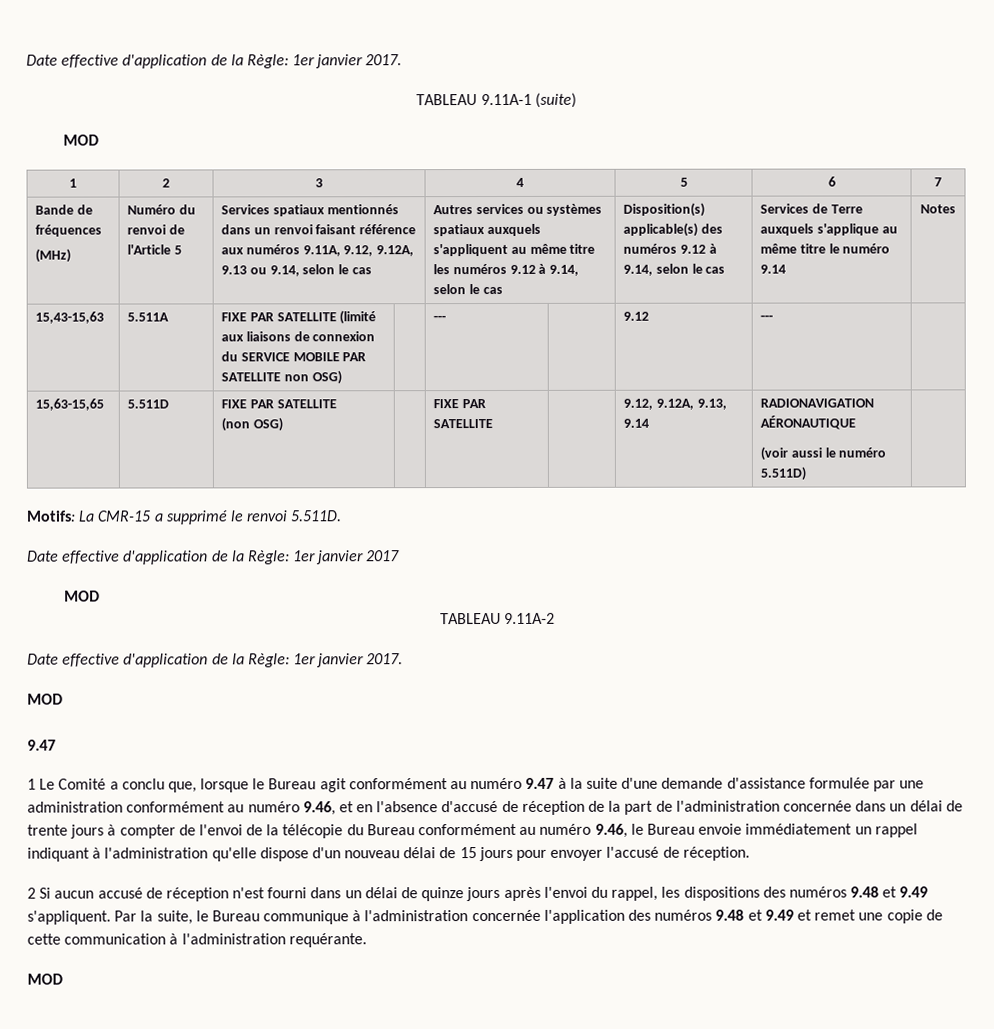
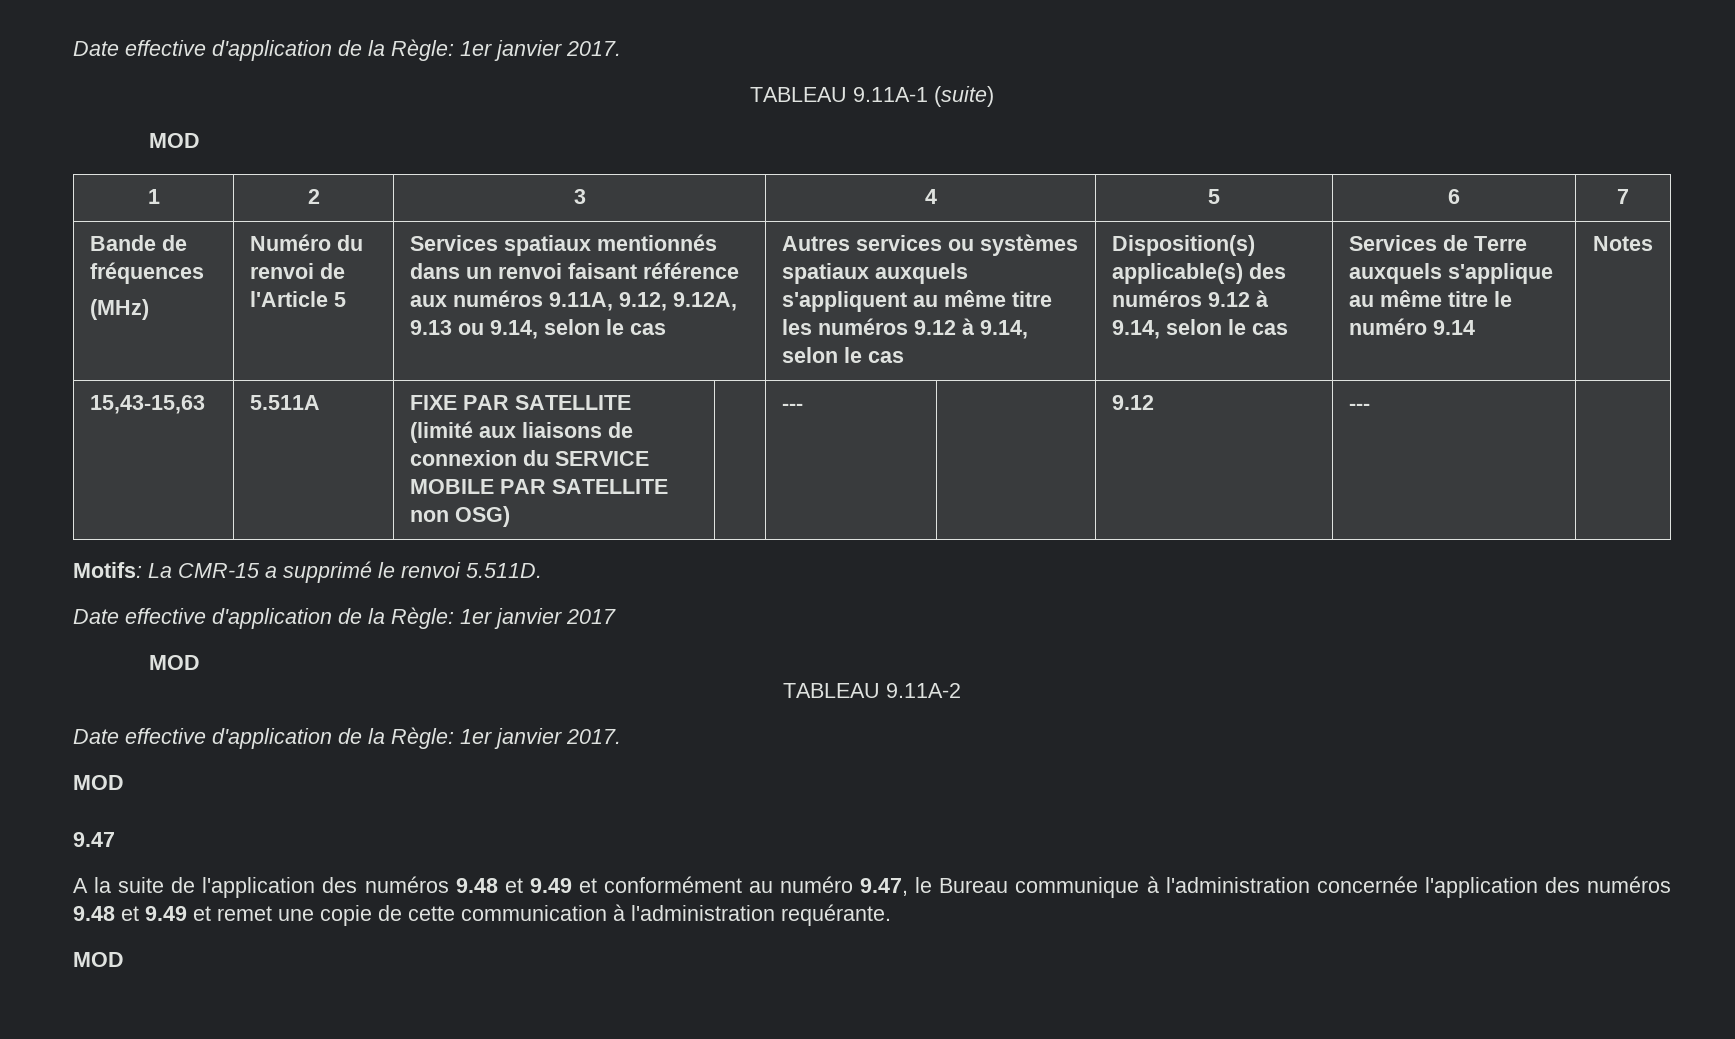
- 15,63-15,65 | 5.511D | FIXE PAR SATELLITE
- (non OSG) | | FIXE PAR SATELLITE | | 9.12, 9.12A, 9.13, 9.14 | RADIONAVIGATION AÉRONAUTIQUE
- (voir aussi le numéro 5.511D) |
- 1 Le Comité a conclu que, lorsque le Bureau agit conformément au numéro 9.47 à la suite d'une demande d'assistance formulée par une administration conformément au numéro 9.46, et en l'absence d'accusé de réception de la part de l'administration concernée dans un délai de trente jours à compter de l'envoi de la télécopie du Bureau conformément au numéro 9.46, le Bureau envoie immédiatement un rappel indiquant à l'administration qu'elle dispose d'un nouveau délai de 15 jours pour envoyer l'accusé de réception.
- 2 Si aucun accusé de réception n'est fourni dans un délai de quinze jours après l'envoi du rappel, les dispositions des numéros 9.48 et 9.49 s'appliquent. Par la suite, le Bureau communique à l'administration concernée l'application des numéros 9.48 et 9.49 et remet une copie de cette communication à l'administration requérante.
+ A la suite de l'application des numéros 9.48 et 9.49 et conformément au numéro 9.47, le Bureau communique à l'administration concernée l'application des numéros 9.48 et 9.49 et remet une copie de cette communication à l'administration requérante.

